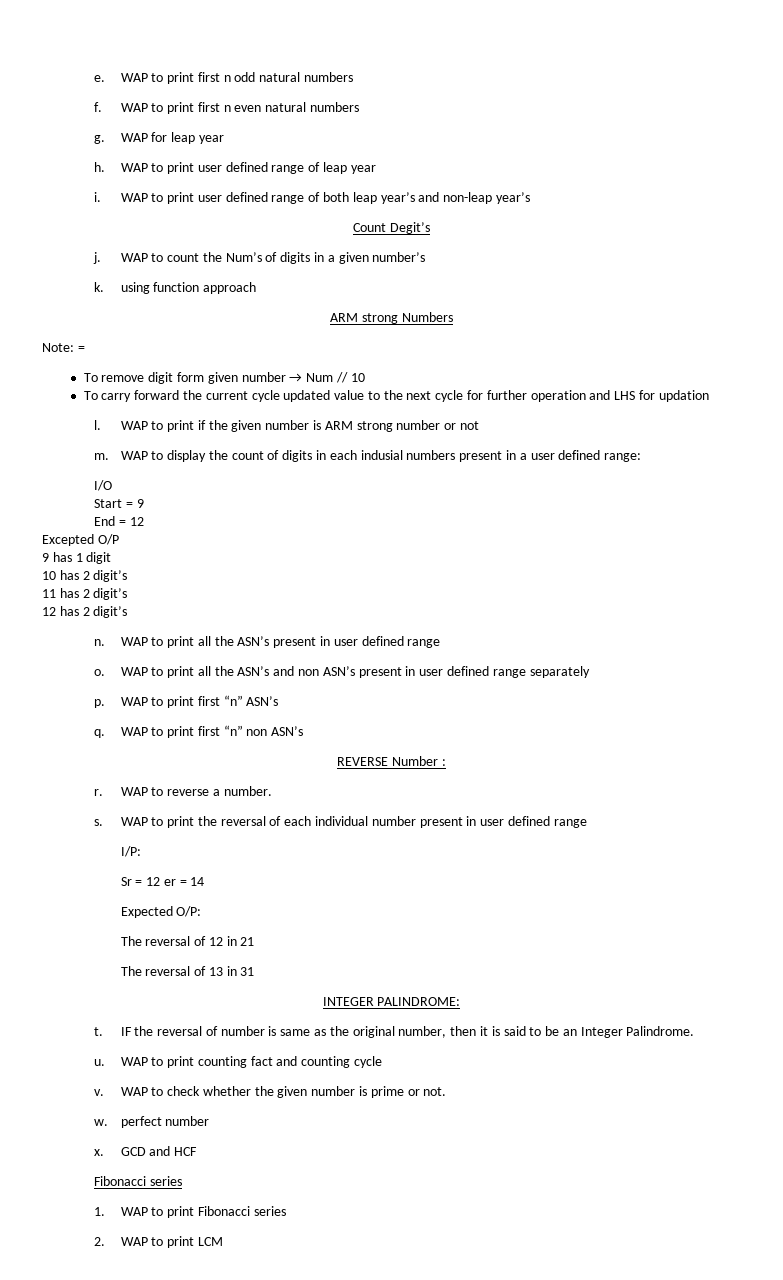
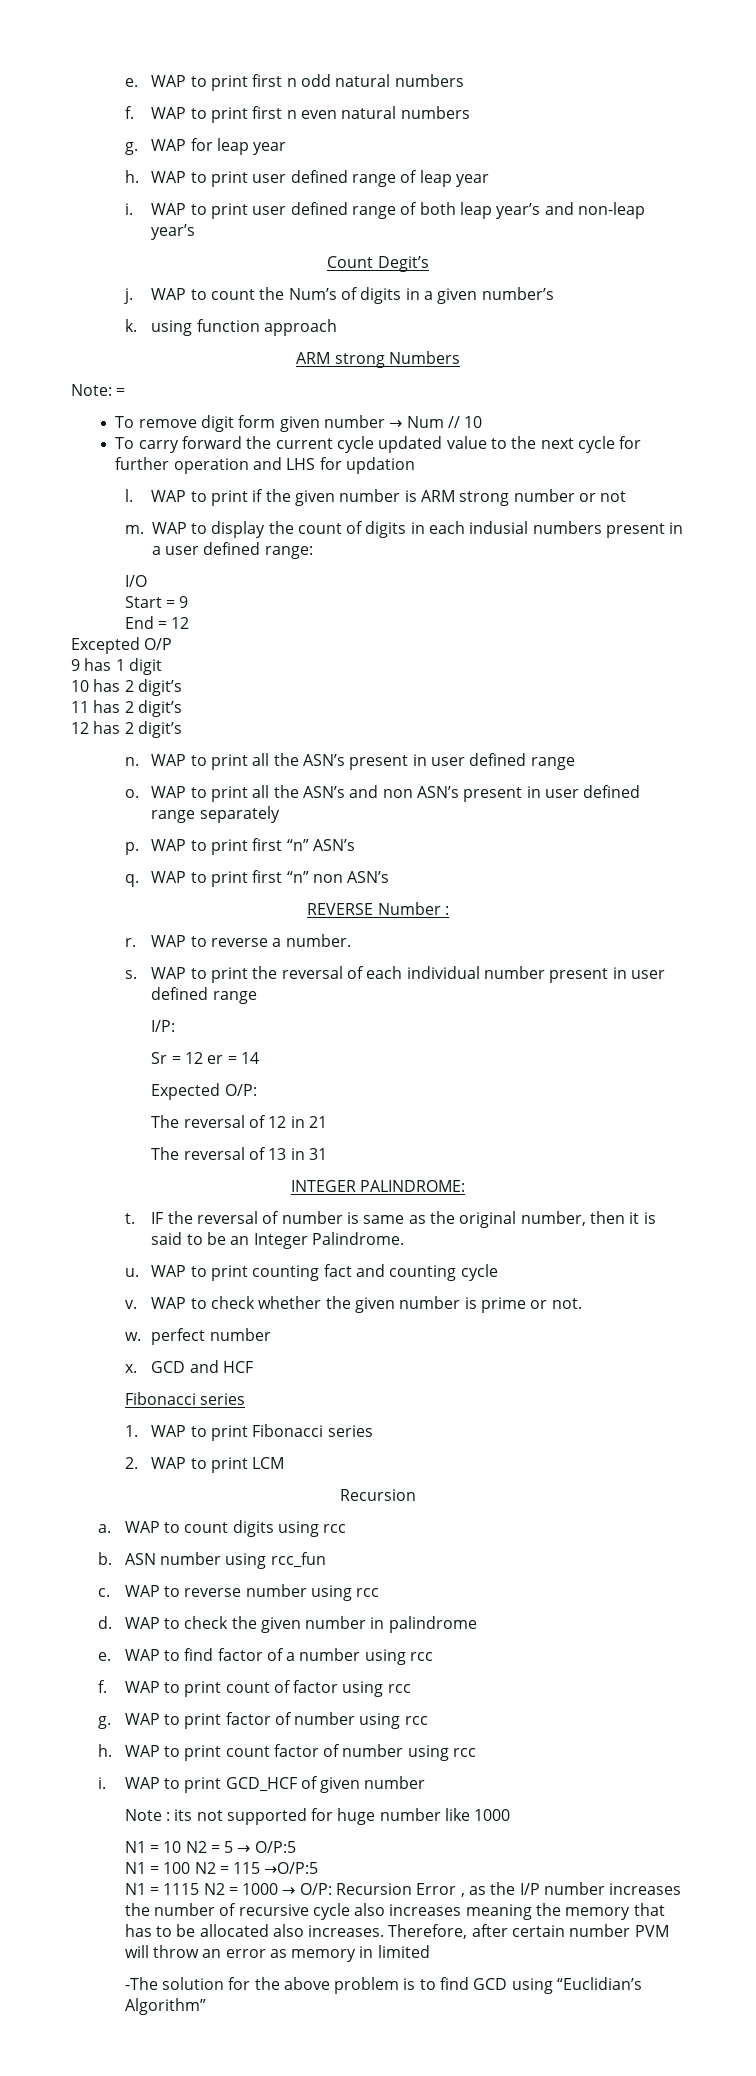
  2. WAP to print LCM
+ Recursion
+ a. WAP to count digits using rcc
+ b. ASN number using rcc_fun
+ c. WAP to reverse number using rcc
+ d. WAP to check the given number in palindrome
+ e. WAP to find factor of a number using rcc
+ f. WAP to print count of factor using rcc
+ g. WAP to print factor of number using rcc
+ h. WAP to print count factor of number using rcc
+ i. WAP to print GCD_HCF of given number
+ Note : its not supported for huge number like 1000
+ N1 = 10 N2 = 5 → O/P:5
+ N1 = 100 N2 = 115 →O/P:5
+ N1 = 1115 N2 = 1000 → O/P: Recursion Error , as the I/P number increases the number of recursive cycle also increases meaning the memory that has to be allocated also increases. Therefore, after certain number PVM will throw an error as memory in limited
+ -The solution for the above problem is to find GCD using “Euclidian’s Algorithm”

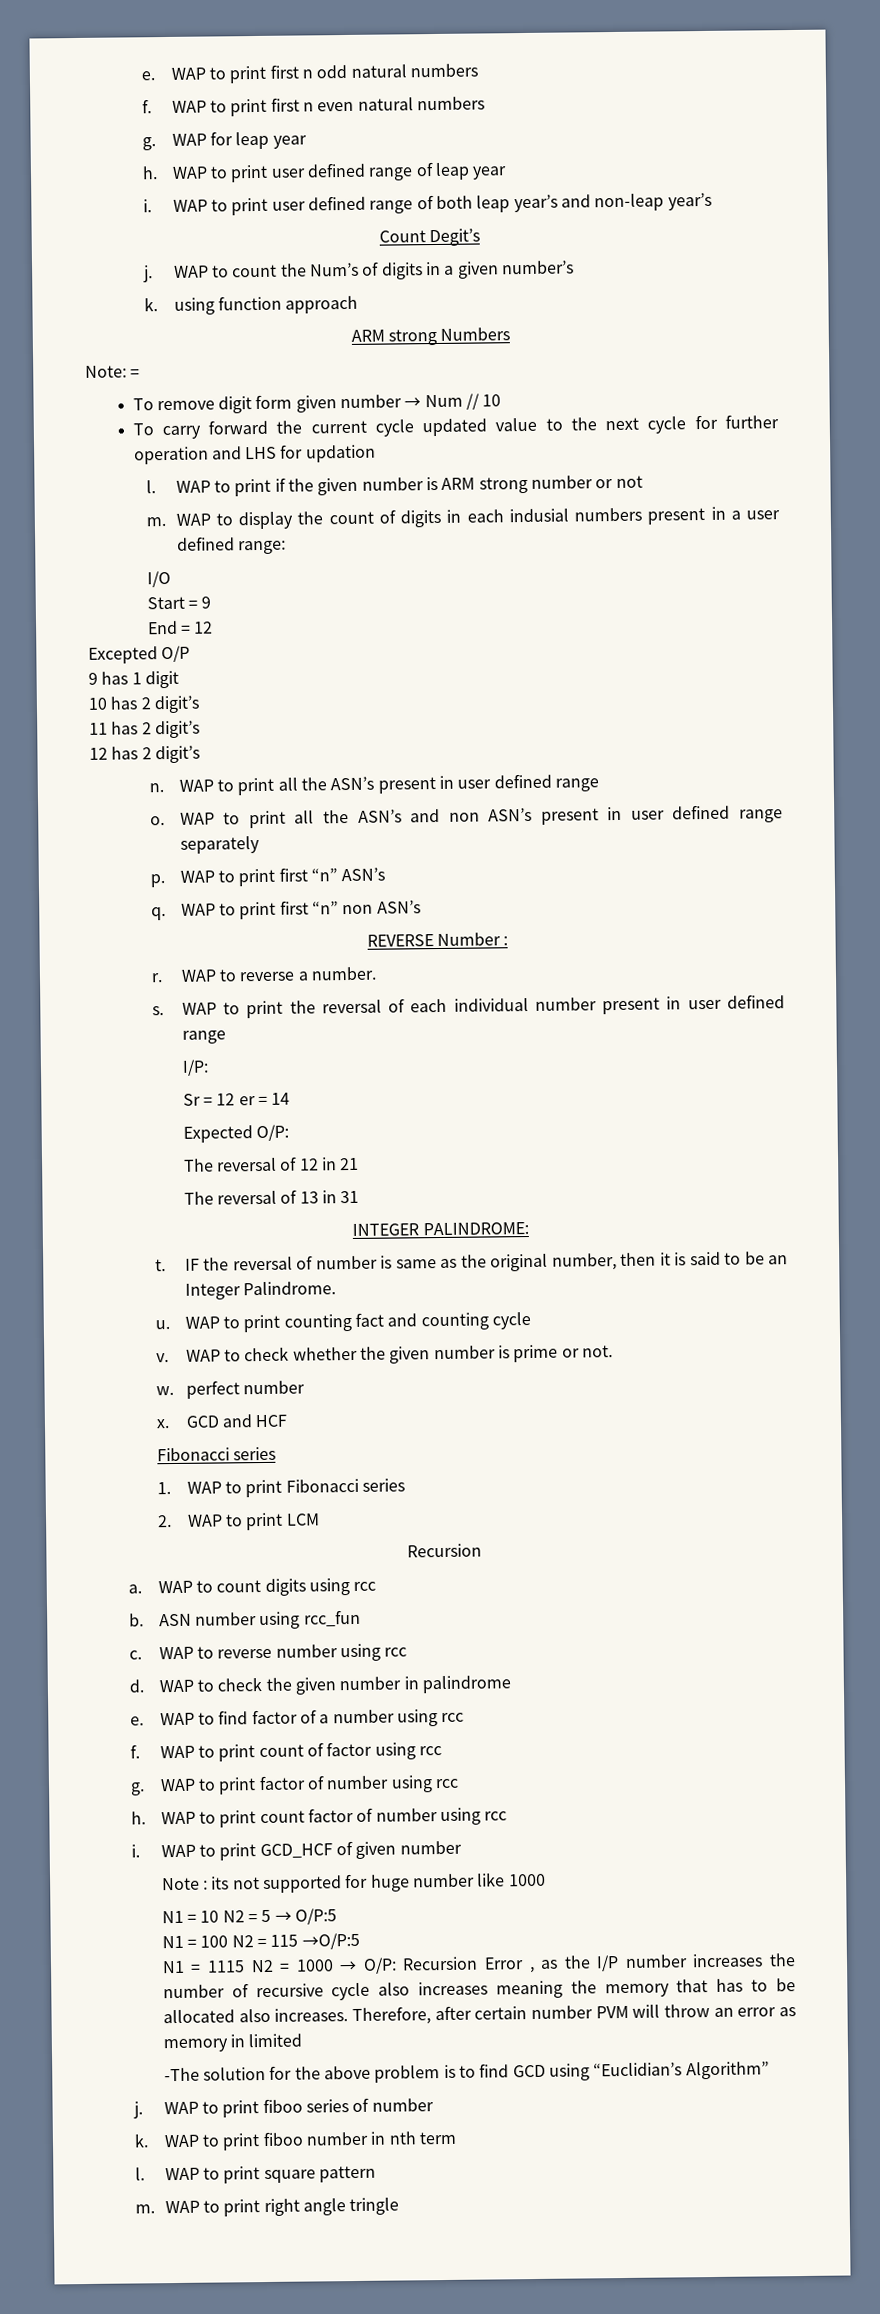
+ j. WAP to print fiboo series of number
+ k. WAP to print fiboo number in nth term
+ l. WAP to print square pattern
+ m. WAP to print right angle tringle

